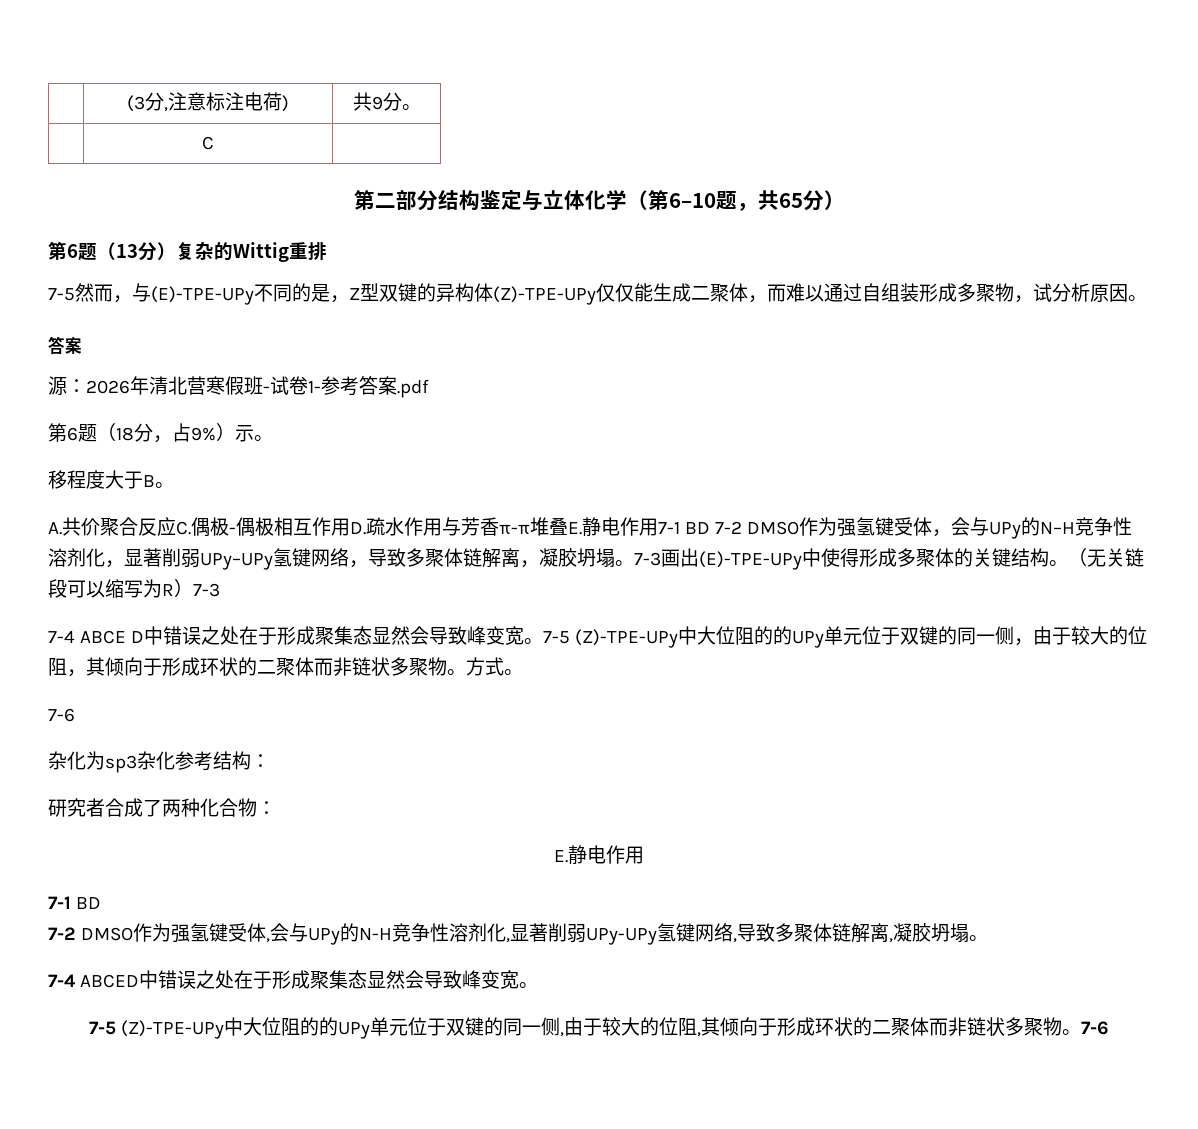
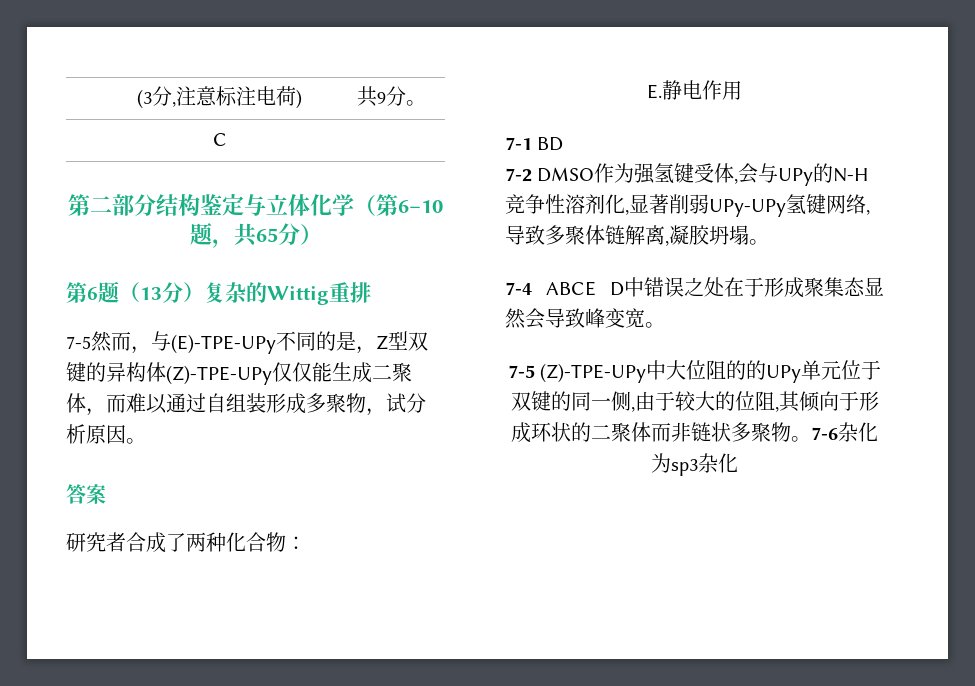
- 源：2026年清北营寒假班-试卷1-参考答案.pdf
- 第6题（18分，占9%）示。
- 移程度大于B。
- A.共价聚合反应C.偶极-偶极相互作用D.疏水作用与芳香π-π堆叠E.静电作用7-1 BD 7-2 DMSO作为强氢键受体，会与UPy的N–H竞争性溶剂化，显著削弱UPy–UPy氢键网络，导致多聚体链解离，凝胶坍塌。7-3画出(E)-TPE-UPy中使得形成多聚体的关键结构。（无关链段可以缩写为R）7-3
- 7-4 ABCE D中错误之处在于形成聚集态显然会导致峰变宽。7-5 (Z)-TPE-UPy中大位阻的的UPy单元位于双键的同一侧，由于较大的位阻，其倾向于形成环状的二聚体而非链状多聚物。方式。
- 7-6
- 杂化为sp3杂化参考结构：
- 7-4 ABCED中错误之处在于形成聚集态显然会导致峰变宽。
+ 7-4 ABCE D中错误之处在于形成聚集态显然会导致峰变宽。
- 7-5 (Z)-TPE-UPy中大位阻的的UPy单元位于双键的同一侧,由于较大的位阻,其倾向于形成环状的二聚体而非链状多聚物。7-6
+ 7-5 (Z)-TPE-UPy中大位阻的的UPy单元位于双键的同一侧,由于较大的位阻,其倾向于形成环状的二聚体而非链状多聚物。7-6杂化为sp3杂化

